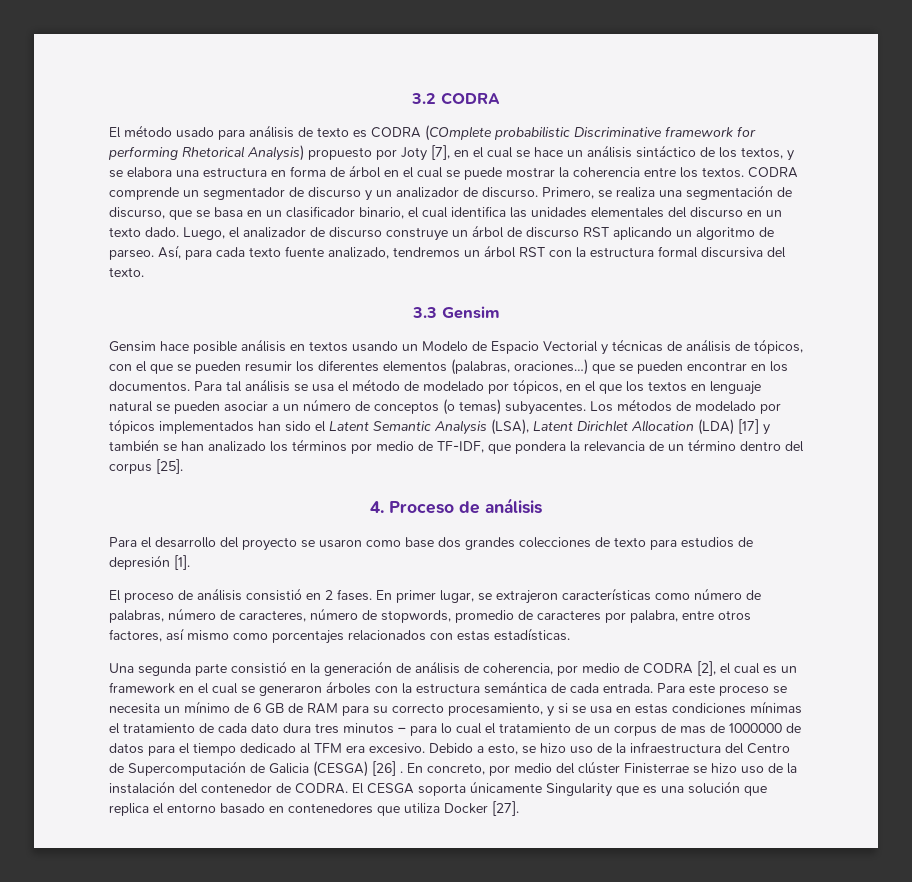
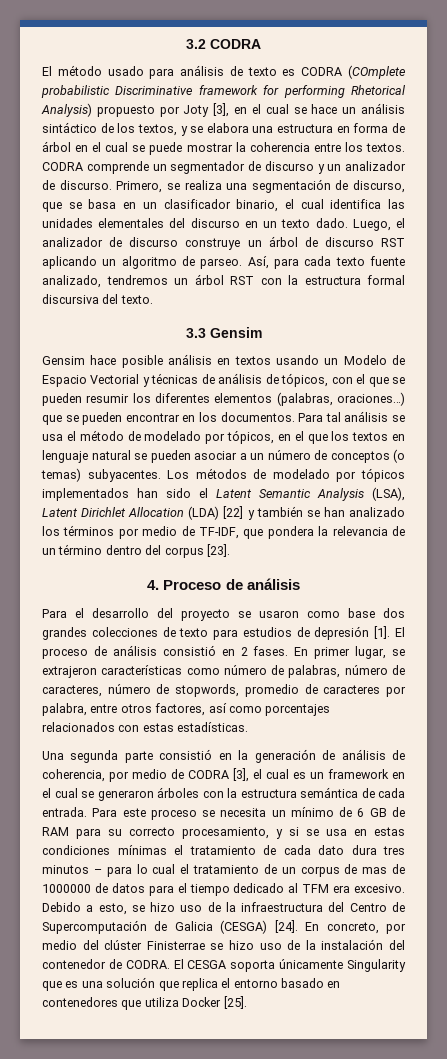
- El método usado para análisis de texto es CODRA (COmplete probabilistic Discriminative framework for performing Rhetorical Analysis) propuesto por Joty [7], en el cual se hace un análisis sintáctico de los textos, y se elabora una estructura en forma de árbol en el cual se puede mostrar la coherencia entre los textos.
+ El método usado para análisis de texto es CODRA (COmplete probabilistic Discriminative framework for performing Rhetorical Analysis) propuesto por Joty [3], en el cual se hace un análisis sintáctico de los textos, y se elabora una estructura en forma de árbol en el cual se puede mostrar la coherencia entre los textos.
- Los métodos de modelado por tópicos implementados han sido el Latent Semantic Analysis (LSA), Latent Dirichlet Allocation (LDA) [17] y también se han analizado los términos por medio de TF-IDF, que pondera la relevancia de un término dentro del corpus [25].
+ Los métodos de modelado por tópicos implementados han sido el Latent Semantic Analysis (LSA), Latent Dirichlet Allocation (LDA) [22] y también se han analizado los términos por medio de TF-IDF, que pondera la relevancia de un término dentro del corpus [23].
- Para el desarrollo del proyecto se usaron como base dos grandes colecciones de texto para estudios de depresión [1].
- El proceso de análisis consistió en 2 fases.
+ Para el desarrollo del proyecto se usaron como base dos grandes colecciones de texto para estudios de depresión [1]. El proceso de análisis consistió en 2 fases.
- En primer lugar, se extrajeron características como número de palabras, número de caracteres, número de stopwords, promedio de caracteres por palabra, entre otros factores, así mismo como porcentajes relacionados con estas estadísticas.
+ En primer lugar, se extrajeron características como número de palabras, número de caracteres, número de stopwords, promedio de caracteres por palabra, entre otros factores, así como porcentajes relacionados con estas estadísticas.
- Una segunda parte consistió en la generación de análisis de coherencia, por medio de CODRA [2], el cual es un framework en el cual se generaron árboles con la estructura semántica de cada entrada.
+ Una segunda parte consistió en la generación de análisis de coherencia, por medio de CODRA [3], el cual es un framework en el cual se generaron árboles con la estructura semántica de cada entrada.
- Debido a esto, se hizo uso de la infraestructura del Centro de Supercomputación de Galicia (CESGA) [26] .
+ Debido a esto, se hizo uso de la infraestructura del Centro de Supercomputación de Galicia (CESGA) [24].
- El CESGA soporta únicamente Singularity que es una solución que replica el entorno basado en contenedores que utiliza Docker [27].
+ El CESGA soporta únicamente Singularity que es una solución que replica el entorno basado en contenedores que utiliza Docker [25].

